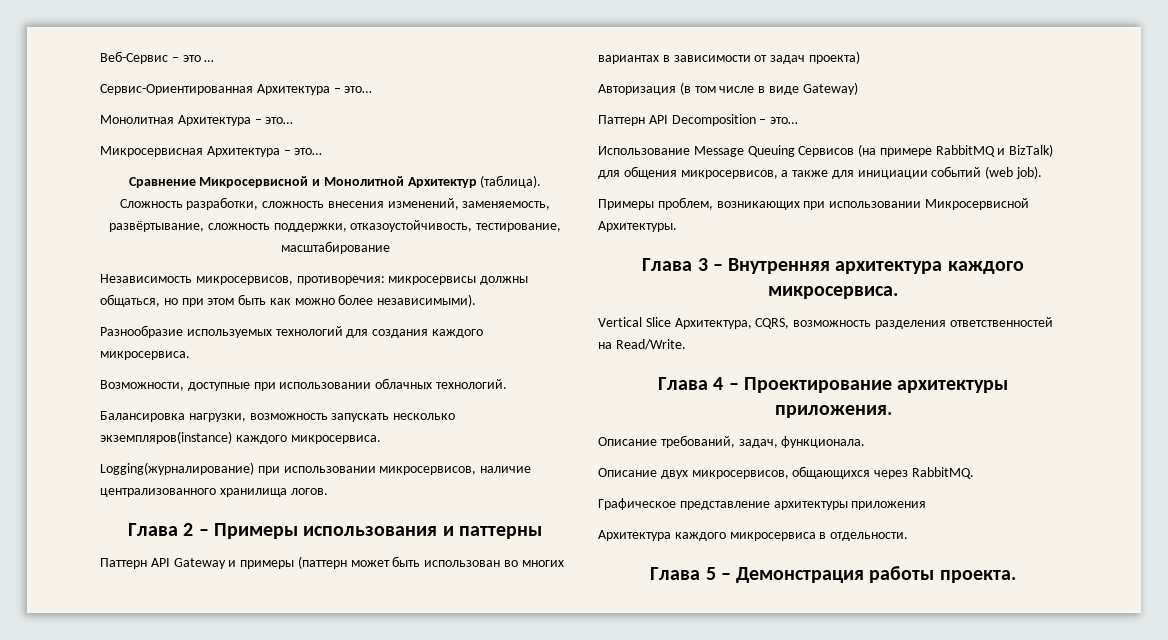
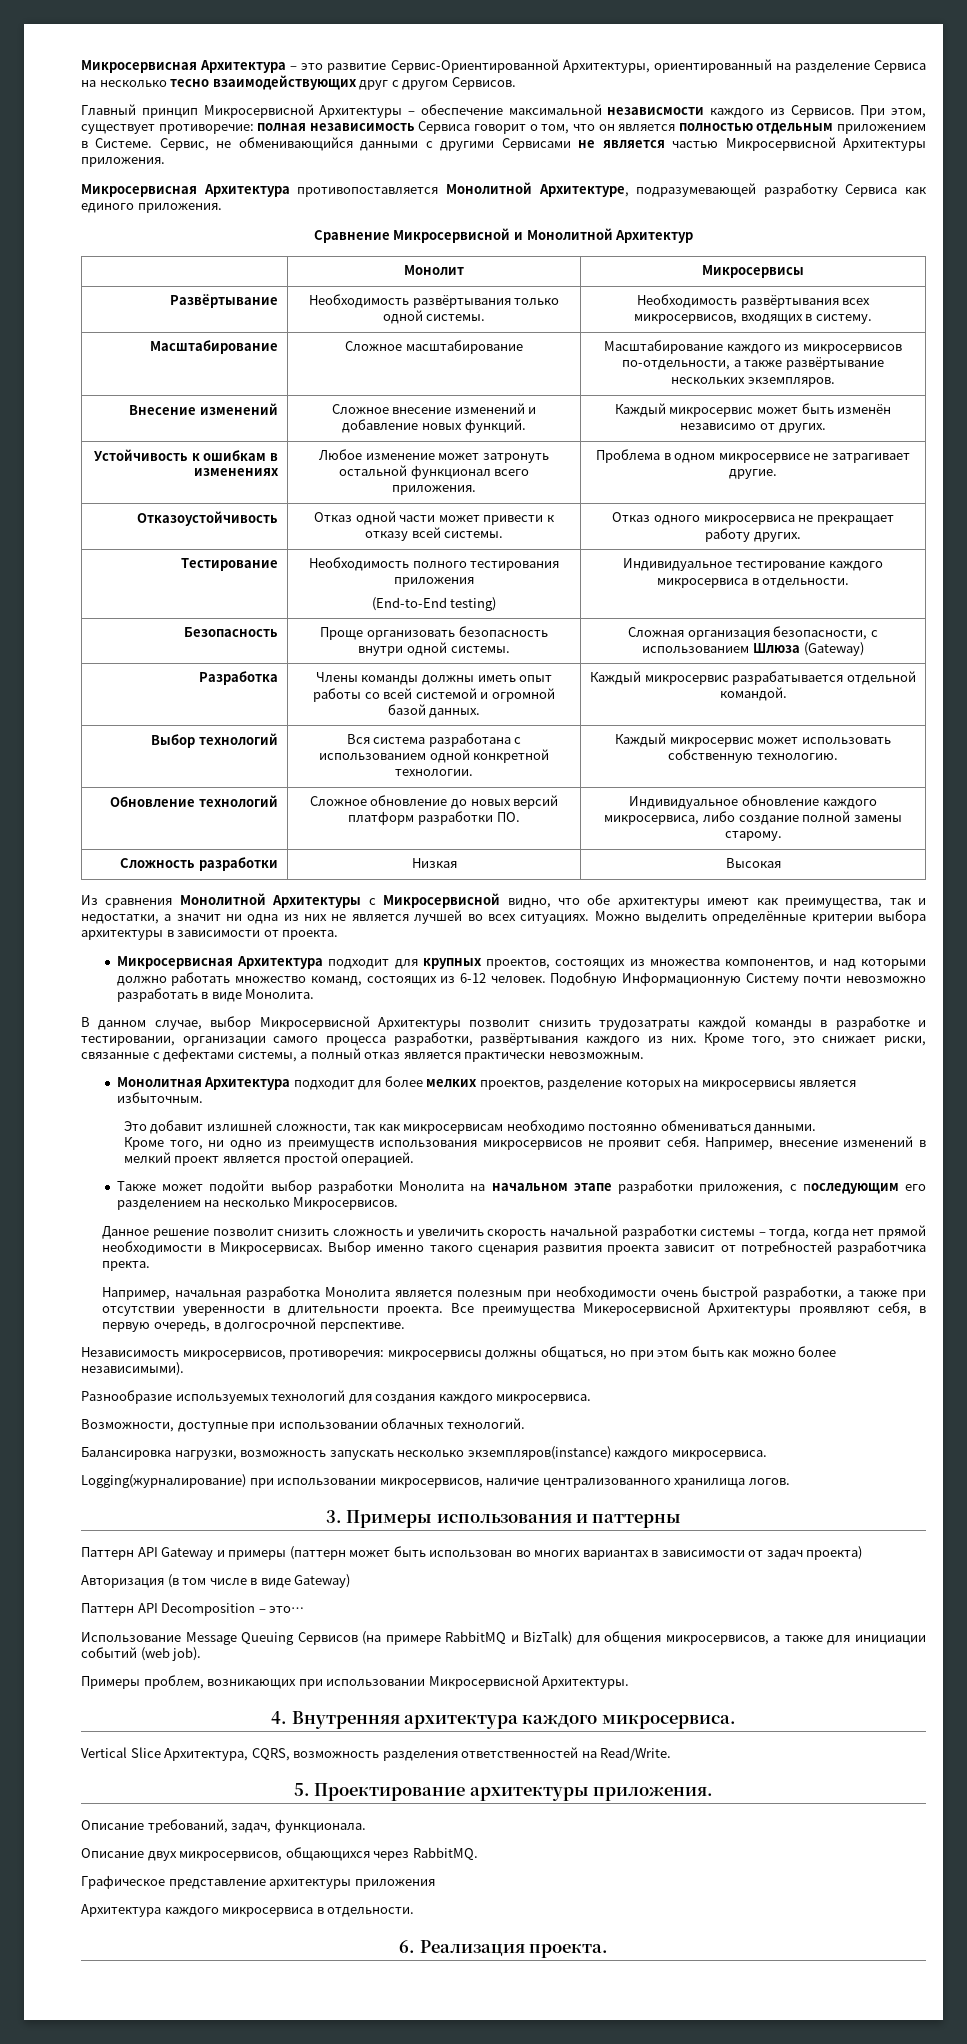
- Веб-Сервис – это …
- Сервис-Ориентированная Архитектура – это…
- Монолитная Архитектура – это…
- Микросервисная Архитектура – это…
+ Микросервисная Архитектура – это развитие Сервис-Ориентированной Архитектуры, ориентированный на разделение Сервиса на несколько тесно взаимодействующих друг с другом Сервисов.
+ Главный принцип Микросервисной Архитектуры – обеспечение максимальной независмости каждого из Сервисов. При этом, существует противоречие: полная независимость Сервиса говорит о том, что он является полностью отдельным приложением в Системе. Сервис, не обменивающийся данными с другими Сервисами не является частью Микросервисной Архитектуры приложения.
+ Микросервисная Архитектура противопоставляется Монолитной Архитектуре, подразумевающей разработку Сервиса как единого приложения.
- Сравнение Микросервисной и Монолитной Архитектур (таблица). Сложность разработки, сложность внесения изменений, заменяемость, развёртывание, сложность поддержки, отказоустойчивость, тестирование, масштабирование
+ Сравнение Микросервисной и Монолитной Архитектур
+ | Монолит | Микросервисы
+ Развёртывание | Необходимость развёртывания только одной системы. | Необходимость развёртывания всех микросервисов, входящих в систему.
+ Масштабирование | Сложное масштабирование | Масштабирование каждого из микросервисов по-отдельности, а также развёртывание нескольких экземпляров.
+ Внесение изменений | Сложное внесение изменений и добавление новых функций. | Каждый микросервис может быть изменён независимо от других.
+ Устойчивость к ошибкам в изменениях | Любое изменение может затронуть остальной функционал всего приложения. | Проблема в одном микросервисе не затрагивает другие.
+ Отказоустойчивость | Отказ одной части может привести к отказу всей системы. | Отказ одного микросервиса не прекращает работу других.
+ Тестирование | Необходимость полного тестирования приложения
+ (End-to-End testing) | Индивидуальное тестирование каждого микросервиса в отдельности.
+ Безопасность | Проще организовать безопасность внутри одной системы. | Сложная организация безопасности, с использованием Шлюза (Gateway)
+ Разработка | Члены команды должны иметь опыт работы со всей системой и огромной базой данных. | Каждый микросервис разрабатывается отдельной командой.
+ Выбор технологий | Вся система разработана с использованием одной конкретной технологии. | Каждый микросервис может использовать собственную технологию.
+ Обновление технологий | Сложное обновление до новых версий платформ разработки ПО. | Индивидуальное обновление каждого микросервиса, либо создание полной замены старому.
+ Сложность разработки | Низкая | Высокая
+ Из сравнения Монолитной Архитектуры с Микросервисной видно, что обе архитектуры имеют как преимущества, так и недостатки, а значит ни одна из них не является лучшей во всех ситуациях. Можно выделить определённые критерии выбора архитектуры в зависимости от проекта.
+ Микросервисная Архитектура подходит для крупных проектов, состоящих из множества компонентов, и над которыми должно работать множество команд, состоящих из 6-12 человек. Подобную Информационную Систему почти невозможно разработать в виде Монолита.
+ В данном случае, выбор Микросервисной Архитектуры позволит снизить трудозатраты каждой команды в разработке и тестировании, организации самого процесса разработки, развёртывания каждого из них. Кроме того, это снижает риски, связанные с дефектами системы, а полный отказ является практически невозможным.
+ Монолитная Архитектура подходит для более мелких проектов, разделение которых на микросервисы является избыточным.
+ Это добавит излишней сложности, так как микросервисам необходимо постоянно обмениваться данными.
+ Кроме того, ни одно из преимуществ использования микросервисов не проявит себя. Например, внесение изменений в мелкий проект является простой операцией.
+ Также может подойти выбор разработки Монолита на начальном этапе разработки приложения, с последующим его разделением на несколько Микросервисов.
+ Данное решение позволит снизить сложность и увеличить скорость начальной разработки системы – тогда, когда нет прямой необходимости в Микросервисах. Выбор именно такого сценария развития проекта зависит от потребностей разработчика пректа.
+ Например, начальная разработка Монолита является полезным при необходимости очень быстрой разработки, а также при отсутствии уверенности в длительности проекта. Все преимущества Микеросервисной Архитектуры проявляют себя, в первую очередь, в долгосрочной перспективе.
- Глава 2 – Примеры использования и паттерны
+ 3. Примеры использования и паттерны
- Глава 3 – Внутренняя архитектура каждого микросервиса.
+ 4. Внутренняя архитектура каждого микросервиса.
- Глава 4 – Проектирование архитектуры приложения.
+ 5. Проектирование архитектуры приложения.
- Глава 5 – Демонстрация работы проекта.
+ 6. Реализация проекта.

